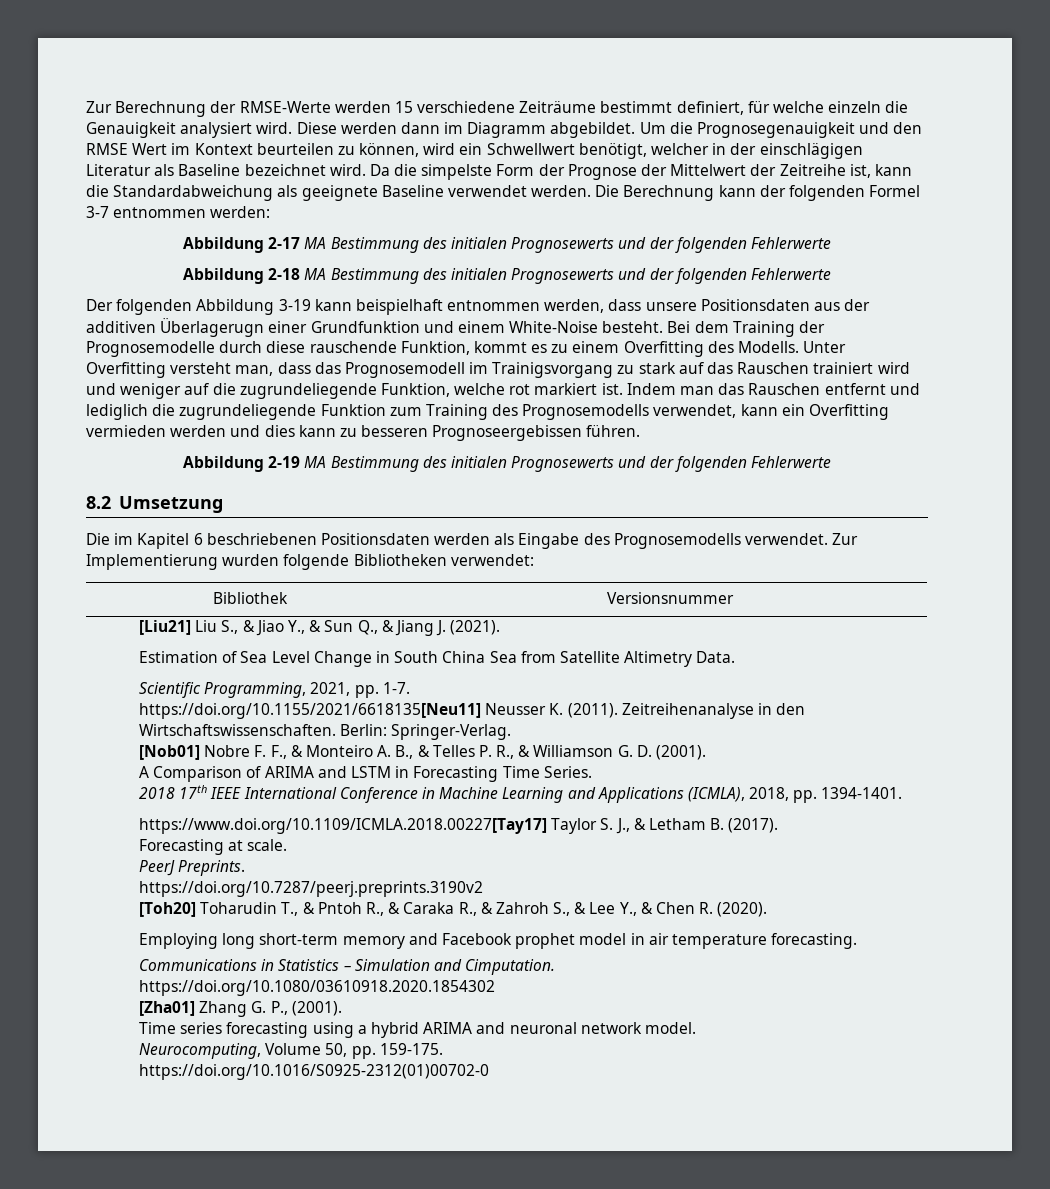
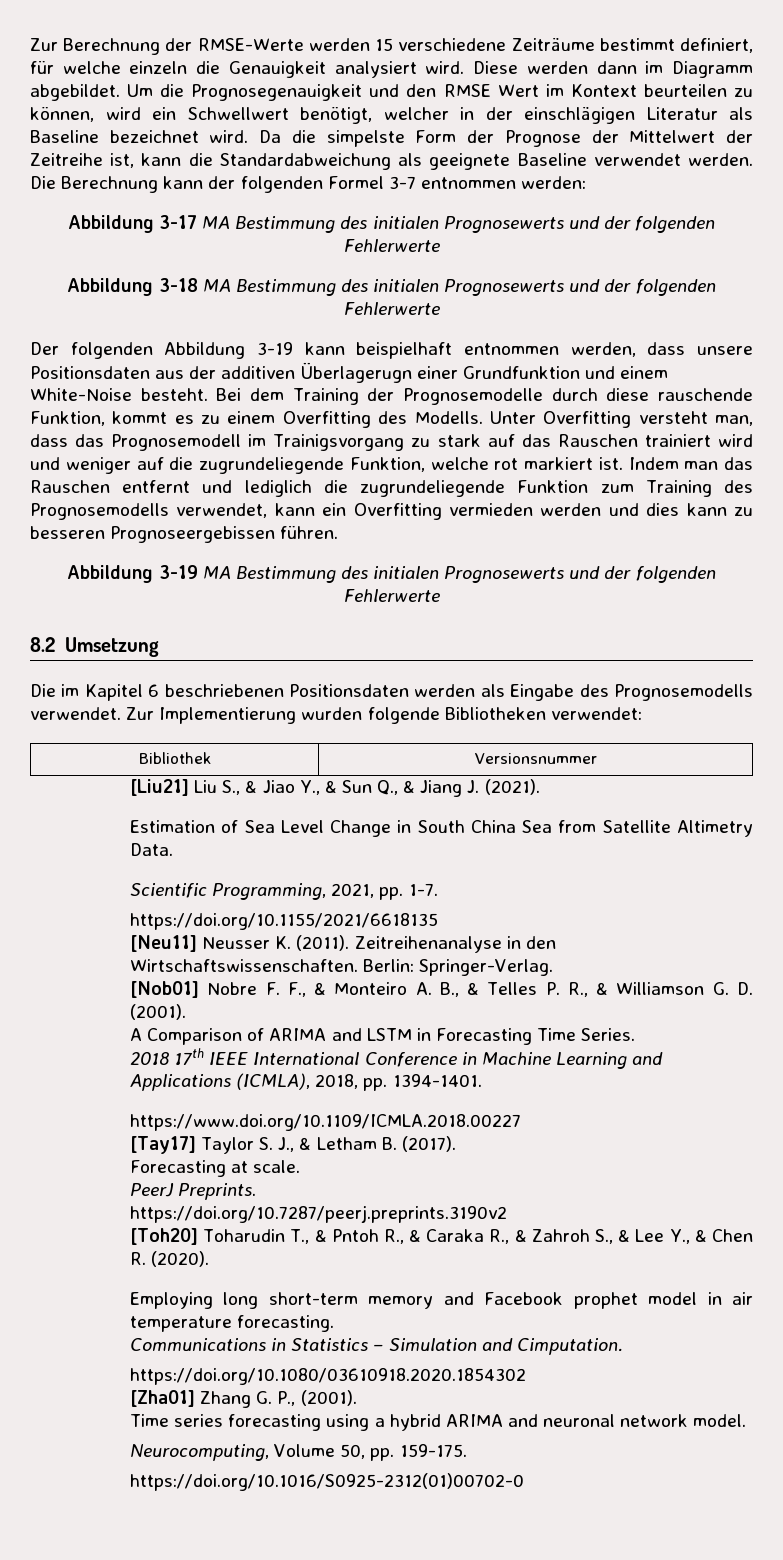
- Abbildung 2-17 MA Bestimmung des initialen Prognosewerts und der folgenden Fehlerwerte
+ Abbildung 3-17 MA Bestimmung des initialen Prognosewerts und der folgenden Fehlerwerte
- Abbildung 2-18 MA Bestimmung des initialen Prognosewerts und der folgenden Fehlerwerte
+ Abbildung 3-18 MA Bestimmung des initialen Prognosewerts und der folgenden Fehlerwerte
- Abbildung 2-19 MA Bestimmung des initialen Prognosewerts und der folgenden Fehlerwerte
+ Abbildung 3-19 MA Bestimmung des initialen Prognosewerts und der folgenden Fehlerwerte
- https://doi.org/10.1155/2021/6618135[Neu11] Neusser K. (2011).
+ https://doi.org/10.1155/2021/6618135
+ [Neu11] Neusser K. (2011).
- https://www.doi.org/10.1109/ICMLA.2018.00227[Tay17] Taylor S. J., & Letham B. (2017).
+ https://www.doi.org/10.1109/ICMLA.2018.00227
+ [Tay17] Taylor S. J., & Letham B. (2017).

